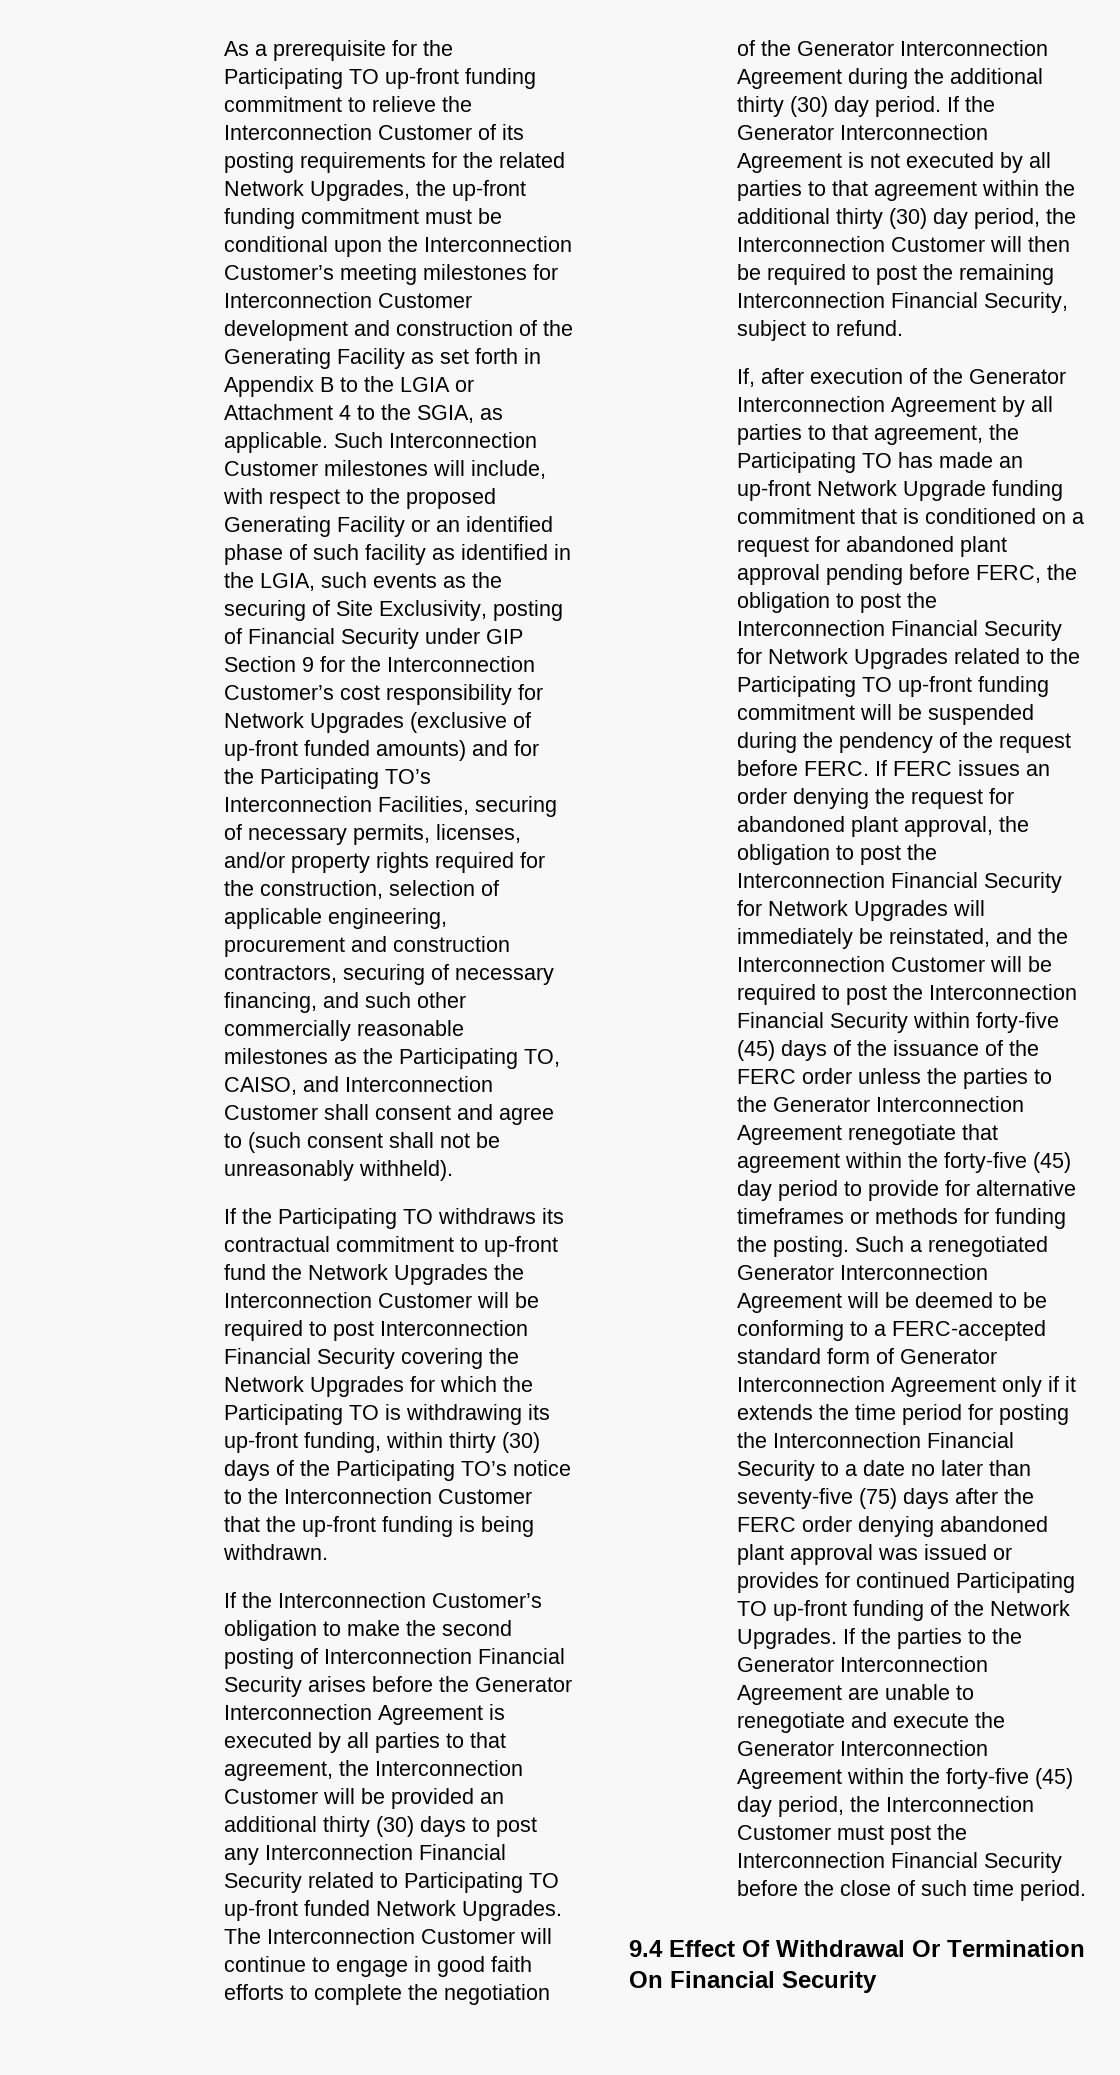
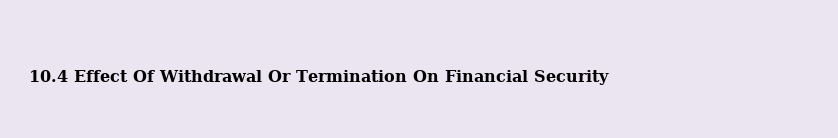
- As a prerequisite for the Participating TO up-front funding commitment to relieve the Interconnection Customer of its posting requirements for the related Network Upgrades, the up-front funding commitment must be conditional upon the Interconnection Customer’s meeting milestones for Interconnection Customer development and construction of the Generating Facility as set forth in Appendix B to the LGIA or Attachment 4 to the SGIA, as applicable. Such Interconnection Customer milestones will include, with respect to the proposed Generating Facility or an identified phase of such facility as identified in the LGIA, such events as the securing of Site Exclusivity, posting of Financial Security under GIP Section 9 for the Interconnection Customer’s cost responsibility for Network Upgrades (exclusive of up-front funded amounts) and for the Participating TO’s Interconnection Facilities, securing of necessary permits, licenses, and/or property rights required for the construction, selection of applicable engineering, procurement and construction contractors, securing of necessary financing, and such other commercially reasonable milestones as the Participating TO, CAISO, and Interconnection Customer shall consent and agree to (such consent shall not be unreasonably withheld).
- If the Participating TO withdraws its contractual commitment to up-front fund the Network Upgrades the Interconnection Customer will be required to post Interconnection Financial Security covering the Network Upgrades for which the Participating TO is withdrawing its up-front funding, within thirty (30) days of the Participating TO’s notice to the Interconnection Customer that the up-front funding is being withdrawn.
- If the Interconnection Customer’s obligation to make the second posting of Interconnection Financial Security arises before the Generator Interconnection Agreement is executed by all parties to that agreement, the Interconnection Customer will be provided an additional thirty (30) days to post any Interconnection Financial Security related to Participating TO up-front funded Network Upgrades. The Interconnection Customer will continue to engage in good faith efforts to complete the negotiation of the Generator Interconnection Agreement during the additional thirty (30) day period. If the Generator Interconnection Agreement is not executed by all parties to that agreement within the additional thirty (30) day period, the Interconnection Customer will then be required to post the remaining Interconnection Financial Security, subject to refund.
- If, after execution of the Generator Interconnection Agreement by all parties to that agreement, the Participating TO has made an up-front Network Upgrade funding commitment that is conditioned on a request for abandoned plant approval pending before FERC, the obligation to post the Interconnection Financial Security for Network Upgrades related to the Participating TO up-front funding commitment will be suspended during the pendency of the request before FERC. If FERC issues an order denying the request for abandoned plant approval, the obligation to post the Interconnection Financial Security for Network Upgrades will immediately be reinstated, and the Interconnection Customer will be required to post the Interconnection Financial Security within forty-five (45) days of the issuance of the FERC order unless the parties to the Generator Interconnection Agreement renegotiate that agreement within the forty-five (45) day period to provide for alternative timeframes or methods for funding the posting. Such a renegotiated Generator Interconnection Agreement will be deemed to be conforming to a FERC-accepted standard form of Generator Interconnection Agreement only if it extends the time period for posting the Interconnection Financial Security to a date no later than seventy-five (75) days after the FERC order denying abandoned plant approval was issued or provides for continued Participating TO up-front funding of the Network Upgrades. If the parties to the Generator Interconnection Agreement are unable to renegotiate and execute the Generator Interconnection Agreement within the forty-five (45) day period, the Interconnection Customer must post the Interconnection Financial Security before the close of such time period.
- 9.4 Effect Of Withdrawal Or Termination On Financial Security
+ 10.4 Effect Of Withdrawal Or Termination On Financial Security

